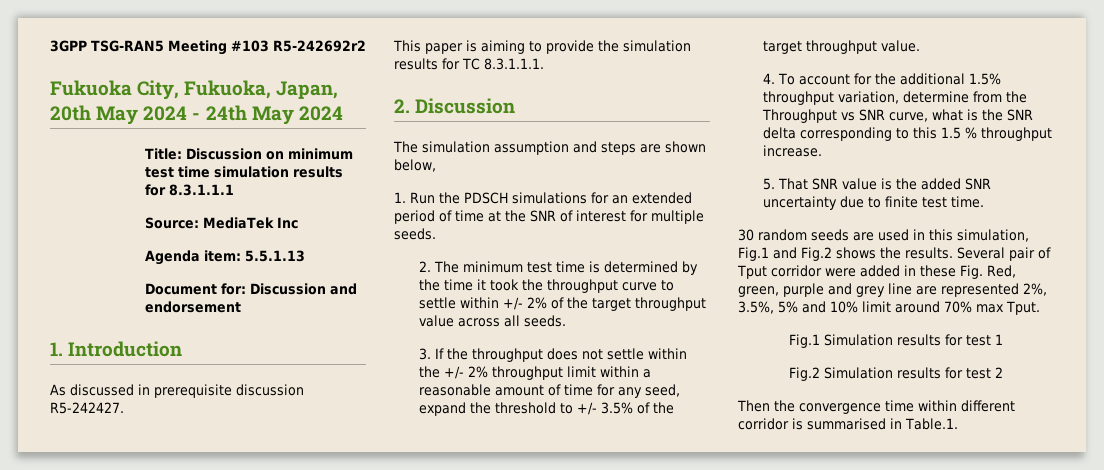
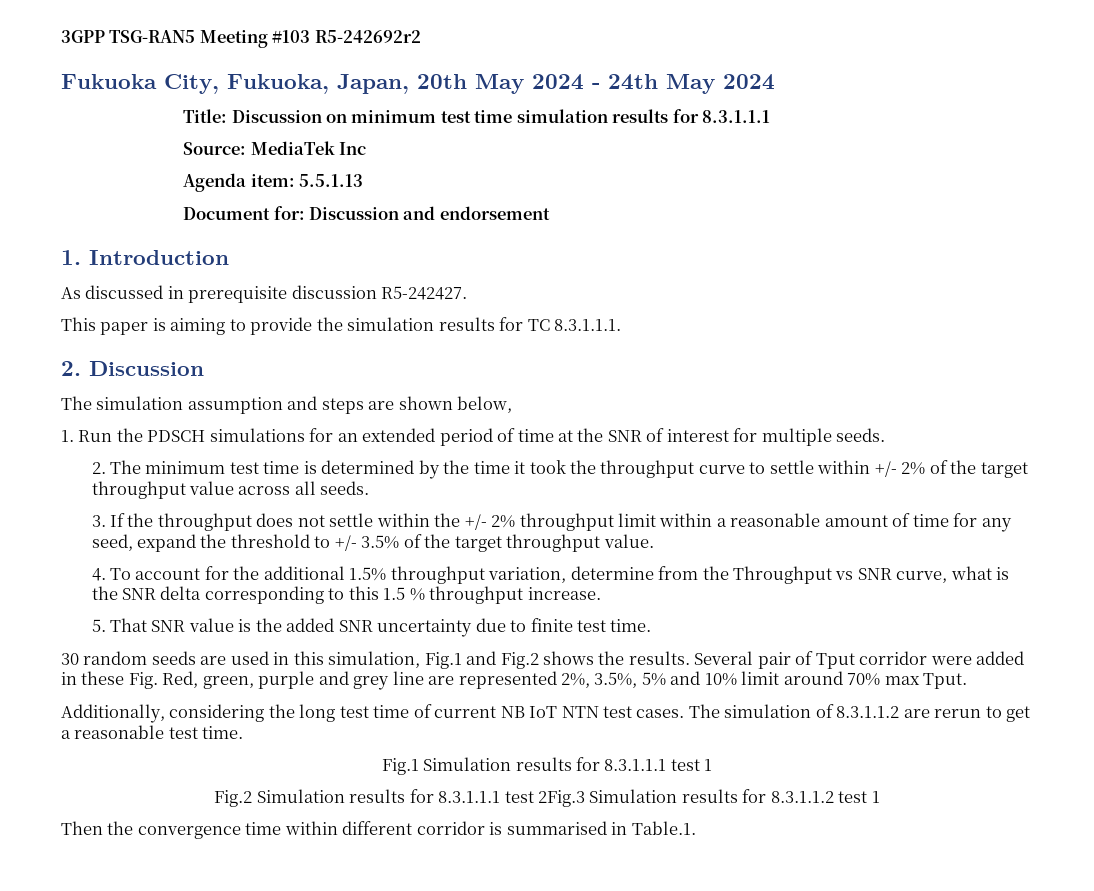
+ Additionally, considering the long test time of current NB IoT NTN test cases. The simulation of 8.3.1.1.2 are rerun to get a reasonable test time.
- Fig.1 Simulation results for test 1
+ Fig.1 Simulation results for 8.3.1.1.1 test 1
- Fig.2 Simulation results for test 2
+ Fig.2 Simulation results for 8.3.1.1.1 test 2Fig.3 Simulation results for 8.3.1.1.2 test 1

